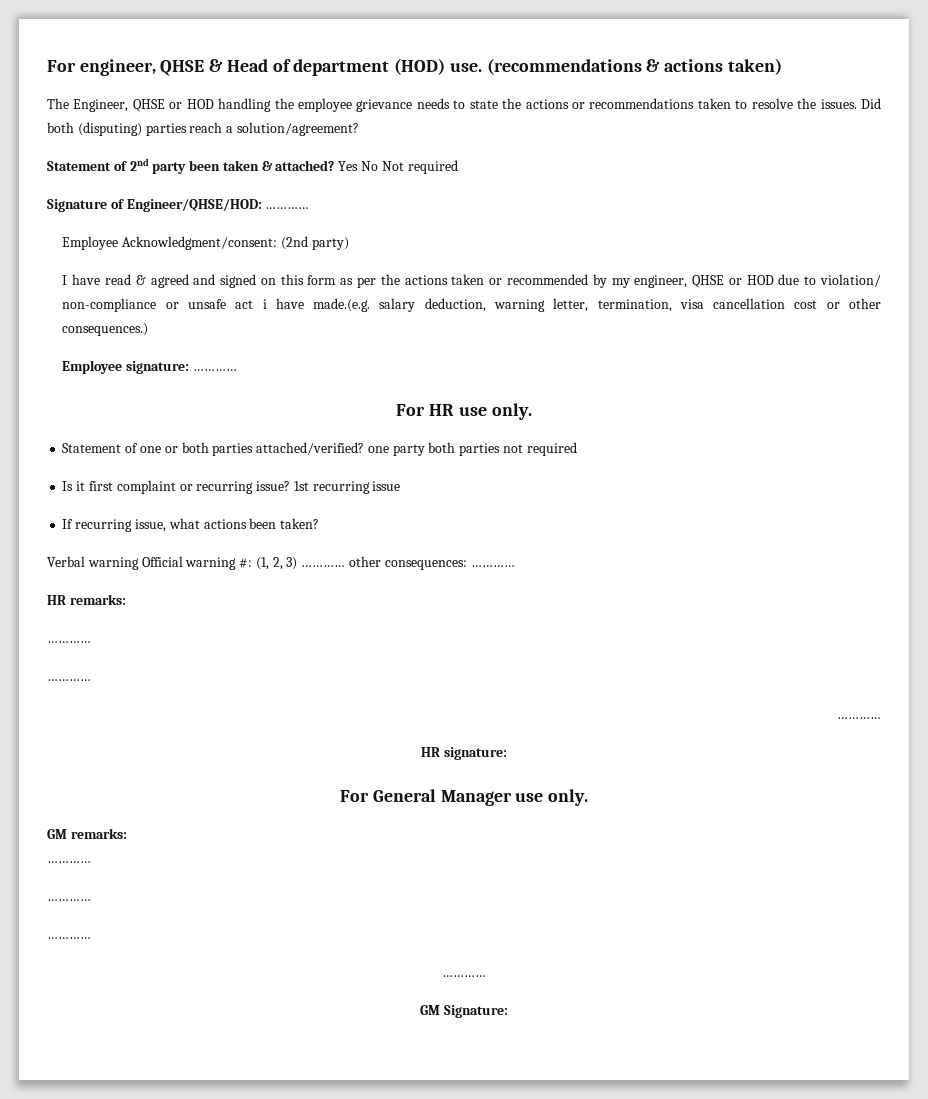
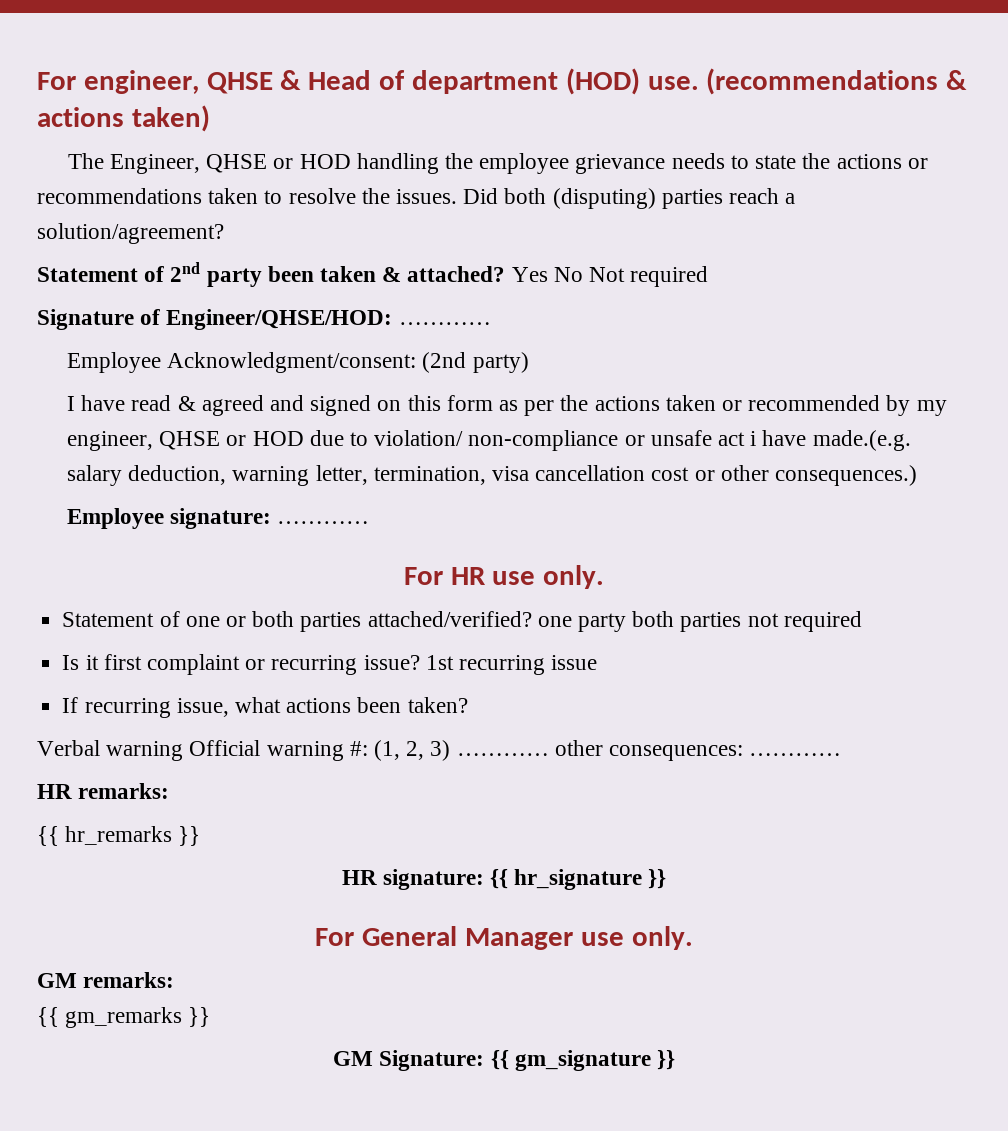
  HR remarks:
- …………
- …………
- …………
+ {{ hr_remarks }}
- HR signature:
+ HR signature: {{ hr_signature }}
  GM remarks:
- …………
- …………
- …………
- …………
+ {{ gm_remarks }}
- GM Signature:
+ GM Signature: {{ gm_signature }}

